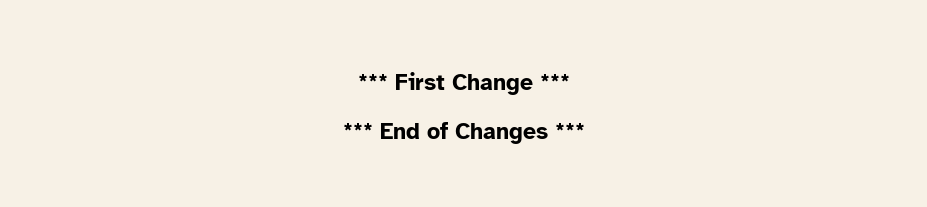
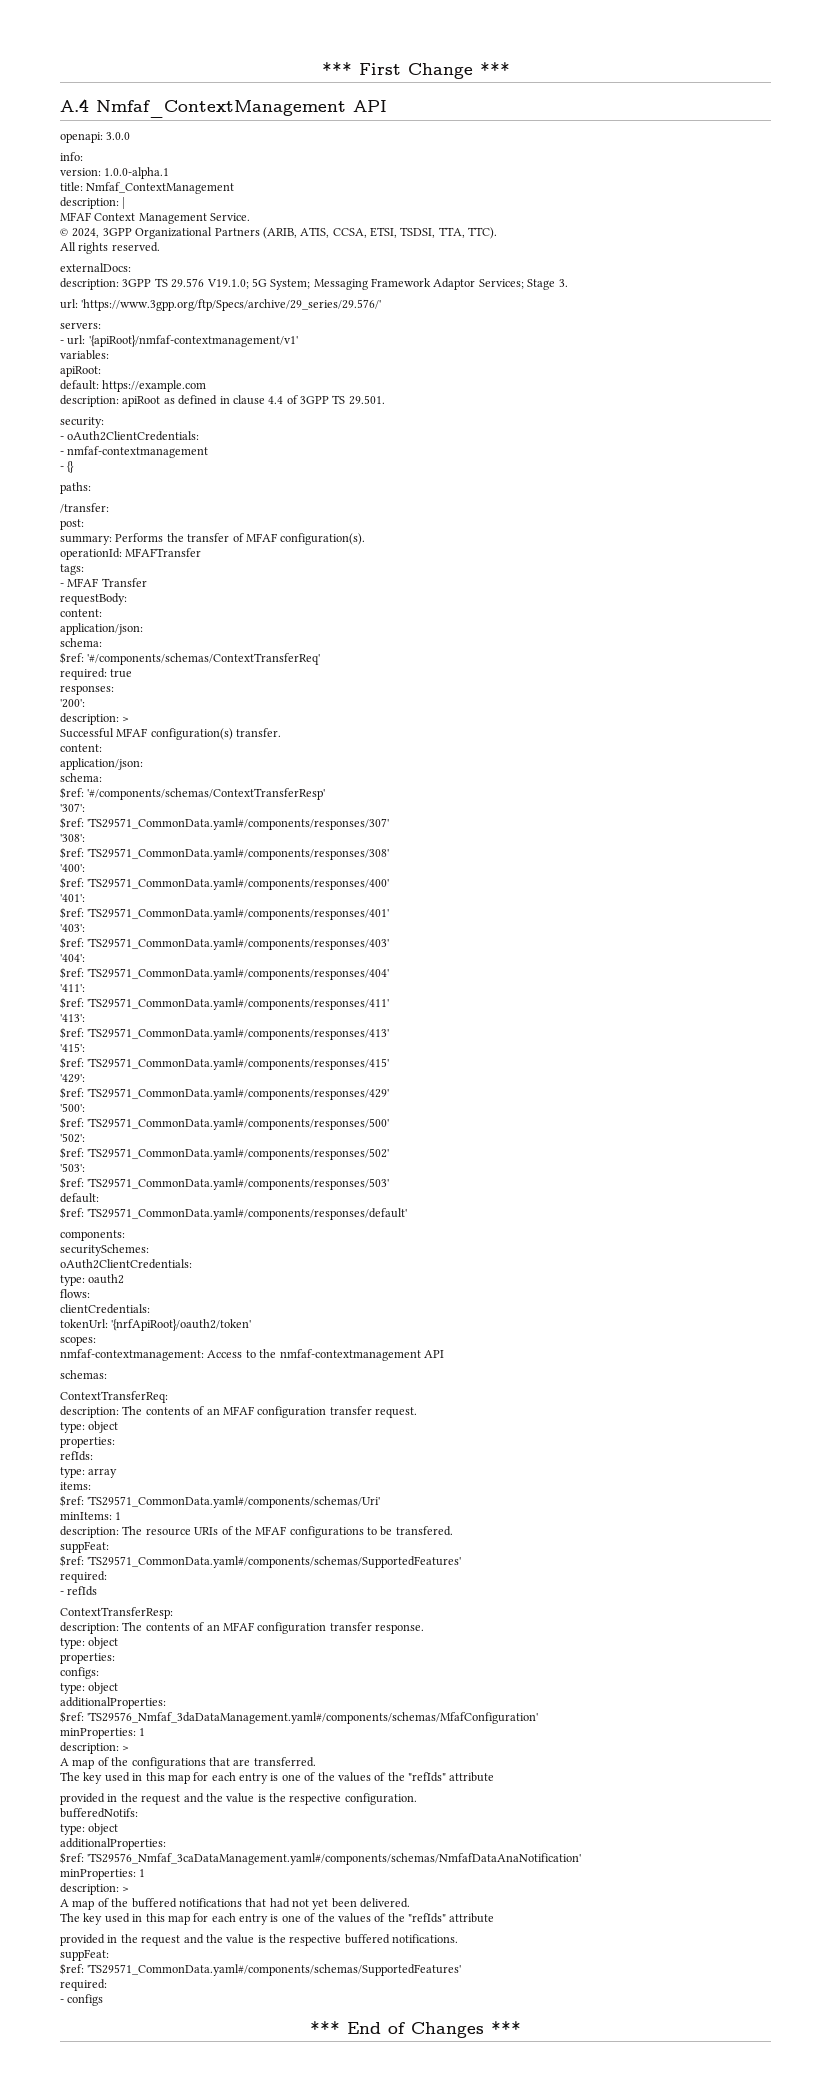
+ A.4 Nmfaf_ContextManagement API
+ openapi: 3.0.0
+ info:
+ version: 1.0.0-alpha.1
+ title: Nmfaf_ContextManagement
+ description: |
+ MFAF Context Management Service.
+ © 2024, 3GPP Organizational Partners (ARIB, ATIS, CCSA, ETSI, TSDSI, TTA, TTC).
+ All rights reserved.
+ externalDocs:
+ description: 3GPP TS 29.576 V19.1.0; 5G System; Messaging Framework Adaptor Services; Stage 3.
+ url: 'https://www.3gpp.org/ftp/Specs/archive/29_series/29.576/'
+ servers:
+ - url: '{apiRoot}/nmfaf-contextmanagement/v1'
+ variables:
+ apiRoot:
+ default: https://example.com
+ description: apiRoot as defined in clause 4.4 of 3GPP TS 29.501.
+ security:
+ - oAuth2ClientCredentials:
+ - nmfaf-contextmanagement
+ - {}
+ paths:
+ /transfer:
+ post:
+ summary: Performs the transfer of MFAF configuration(s).
+ operationId: MFAFTransfer
+ tags:
+ - MFAF Transfer
+ requestBody:
+ content:
+ application/json:
+ schema:
+ $ref: '#/components/schemas/ContextTransferReq'
+ required: true
+ responses:
+ '200':
+ description: >
+ Successful MFAF configuration(s) transfer.
+ content:
+ application/json:
+ schema:
+ $ref: '#/components/schemas/ContextTransferResp'
+ '307':
+ $ref: 'TS29571_CommonData.yaml#/components/responses/307'
+ '308':
+ $ref: 'TS29571_CommonData.yaml#/components/responses/308'
+ '400':
+ $ref: 'TS29571_CommonData.yaml#/components/responses/400'
+ '401':
+ $ref: 'TS29571_CommonData.yaml#/components/responses/401'
+ '403':
+ $ref: 'TS29571_CommonData.yaml#/components/responses/403'
+ '404':
+ $ref: 'TS29571_CommonData.yaml#/components/responses/404'
+ '411':
+ $ref: 'TS29571_CommonData.yaml#/components/responses/411'
+ '413':
+ $ref: 'TS29571_CommonData.yaml#/components/responses/413'
+ '415':
+ $ref: 'TS29571_CommonData.yaml#/components/responses/415'
+ '429':
+ $ref: 'TS29571_CommonData.yaml#/components/responses/429'
+ '500':
+ $ref: 'TS29571_CommonData.yaml#/components/responses/500'
+ '502':
+ $ref: 'TS29571_CommonData.yaml#/components/responses/502'
+ '503':
+ $ref: 'TS29571_CommonData.yaml#/components/responses/503'
+ default:
+ $ref: 'TS29571_CommonData.yaml#/components/responses/default'
+ components:
+ securitySchemes:
+ oAuth2ClientCredentials:
+ type: oauth2
+ flows:
+ clientCredentials:
+ tokenUrl: '{nrfApiRoot}/oauth2/token'
+ scopes:
+ nmfaf-contextmanagement: Access to the nmfaf-contextmanagement API
+ schemas:
+ ContextTransferReq:
+ description: The contents of an MFAF configuration transfer request.
+ type: object
+ properties:
+ refIds:
+ type: array
+ items:
+ $ref: 'TS29571_CommonData.yaml#/components/schemas/Uri'
+ minItems: 1
+ description: The resource URIs of the MFAF configurations to be transfered.
+ suppFeat:
+ $ref: 'TS29571_CommonData.yaml#/components/schemas/SupportedFeatures'
+ required:
+ - refIds
+ ContextTransferResp:
+ description: The contents of an MFAF configuration transfer response.
+ type: object
+ properties:
+ configs:
+ type: object
+ additionalProperties:
+ $ref: 'TS29576_Nmfaf_3daDataManagement.yaml#/components/schemas/MfafConfiguration'
+ minProperties: 1
+ description: >
+ A map of the configurations that are transferred.
+ The key used in this map for each entry is one of the values of the "refIds" attribute
+ provided in the request and the value is the respective configuration.
+ bufferedNotifs:
+ type: object
+ additionalProperties:
+ $ref: 'TS29576_Nmfaf_3caDataManagement.yaml#/components/schemas/NmfafDataAnaNotification'
+ minProperties: 1
+ description: >
+ A map of the buffered notifications that had not yet been delivered.
+ The key used in this map for each entry is one of the values of the "refIds" attribute
+ provided in the request and the value is the respective buffered notifications.
+ suppFeat:
+ $ref: 'TS29571_CommonData.yaml#/components/schemas/SupportedFeatures'
+ required:
+ - configs

